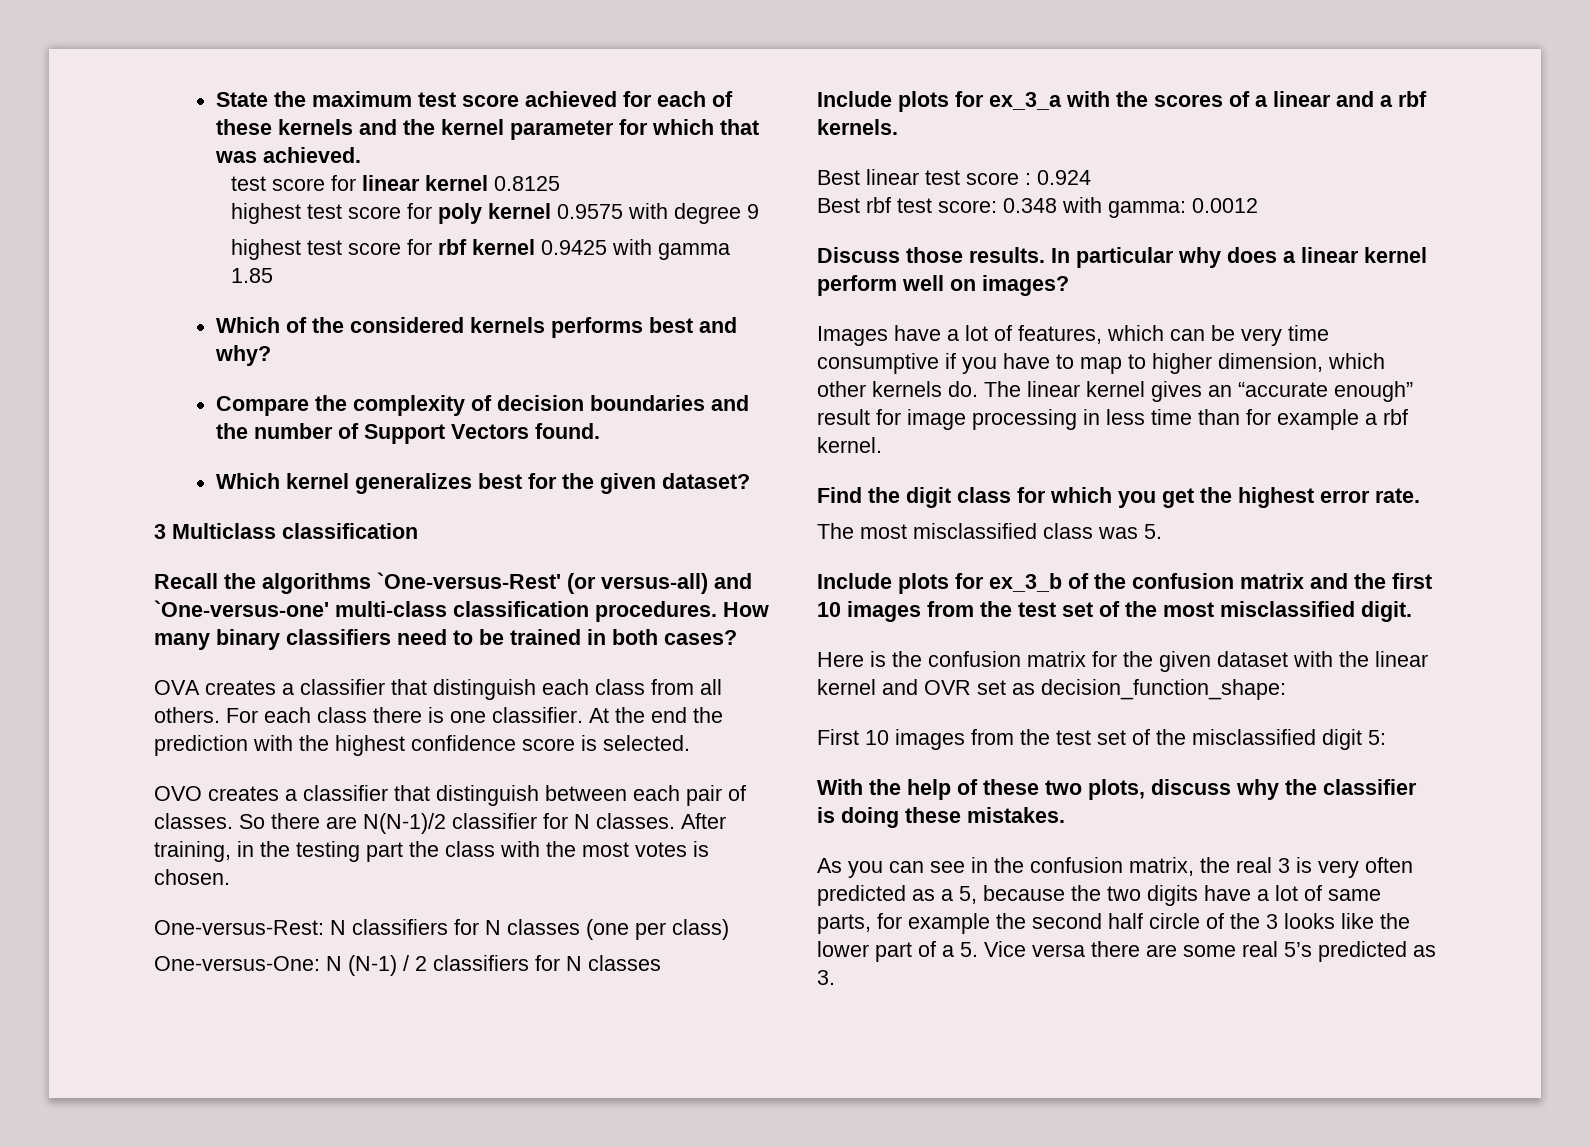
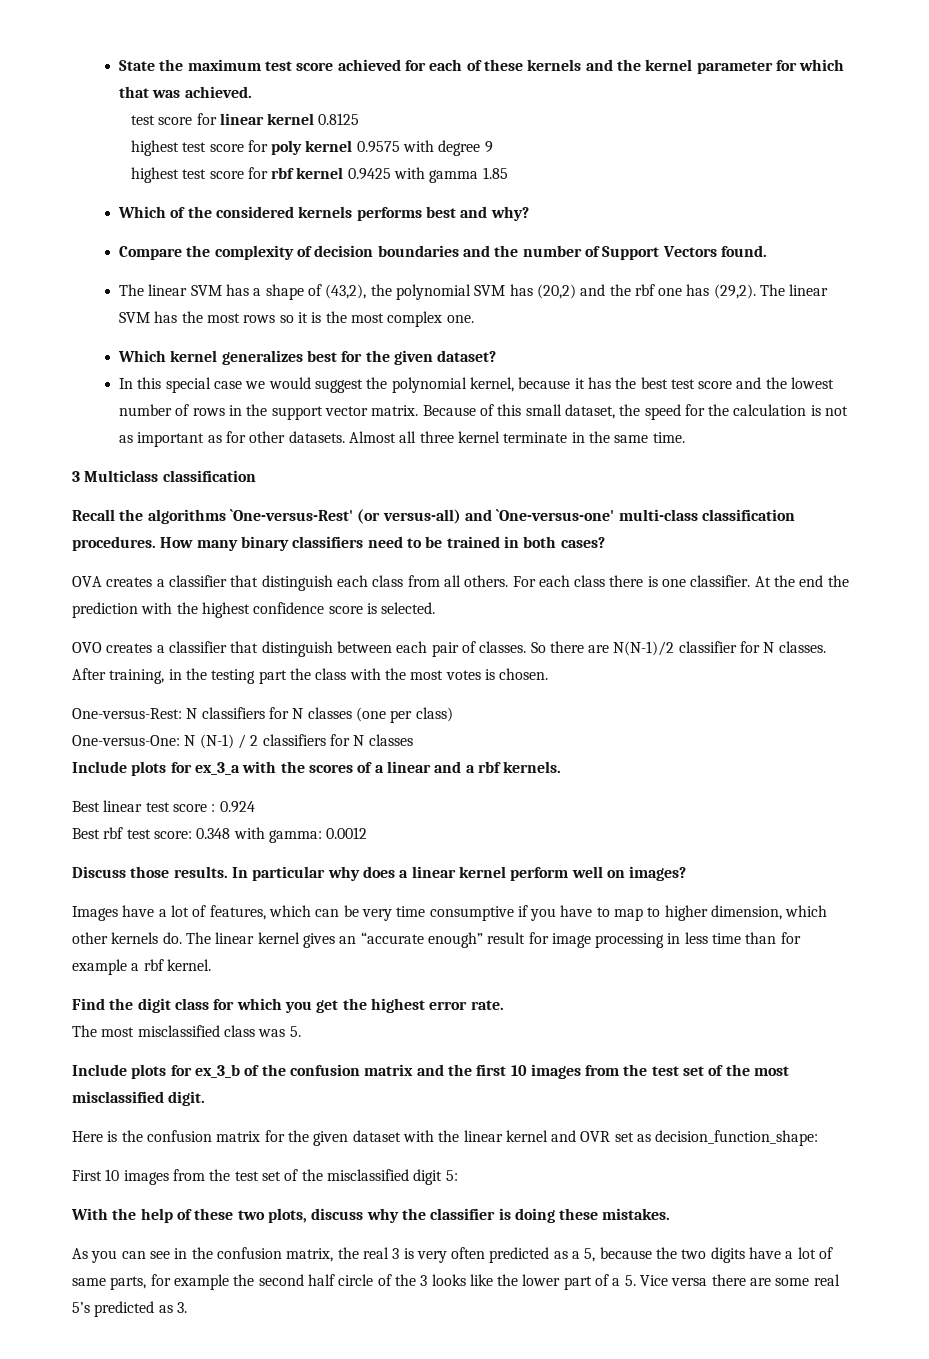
+ The linear SVM has a shape of (43,2), the polynomial SVM has (20,2) and the rbf one has (29,2). The linear SVM has the most rows so it is the most complex one.
+ In this special case we would suggest the polynomial kernel, because it has the best test score and the lowest number of rows in the support vector matrix. Because of this small dataset, the speed for the calculation is not as important as for other datasets. Almost all three kernel terminate in the same time.

